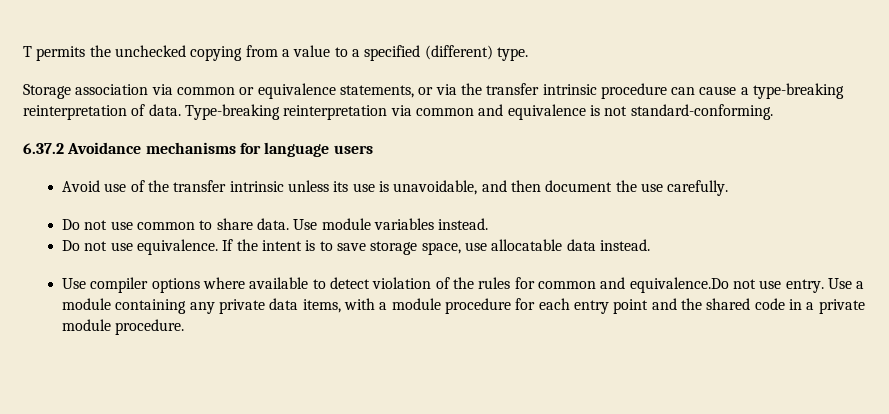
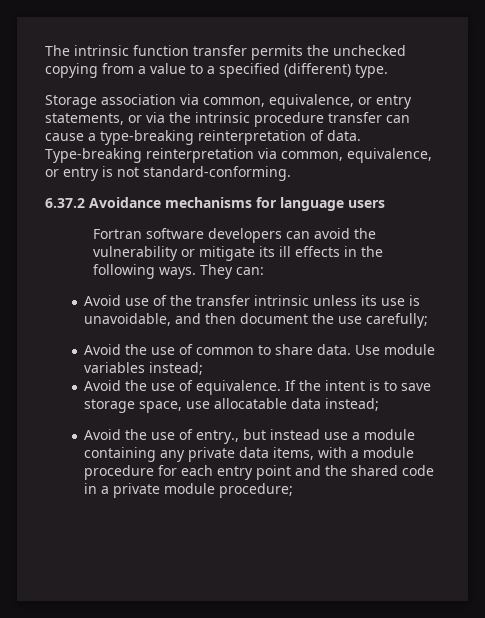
- T permits the unchecked copying from a value to a specified (different) type.
+ The intrinsic function transfer permits the unchecked copying from a value to a specified (different) type.
- Storage association via common or equivalence statements, or via the transfer intrinsic procedure can cause a type-breaking reinterpretation of data.
+ Storage association via common, equivalence, or entry statements, or via the intrinsic procedure transfer can cause a type-breaking reinterpretation of data.
- Type-breaking reinterpretation via common and equivalence is not standard-conforming.
+ Type-breaking reinterpretation via common, equivalence, or entry is not standard-conforming.
+ Fortran software developers can avoid the vulnerability or mitigate its ill effects in the following ways. They can:
- Avoid use of the transfer intrinsic unless its use is unavoidable, and then document the use carefully.
- Do not use common to share data.
+ Avoid use of the transfer intrinsic unless its use is unavoidable, and then document the use carefully;
+ Avoid the use of common to share data.
- Use module variables instead.
- Do not use equivalence.
+ Use module variables instead;
+ Avoid the use of equivalence.
- If the intent is to save storage space, use allocatable data instead.
- Use compiler options where available to detect violation of the rules for common and equivalence.Do not use entry. Use a module containing any private data items, with a module procedure for each entry point and the shared code in a private module procedure.
+ If the intent is to save storage space, use allocatable data instead;
+ Avoid the use of entry., but instead use a module containing any private data items, with a module procedure for each entry point and the shared code in a private module procedure;

